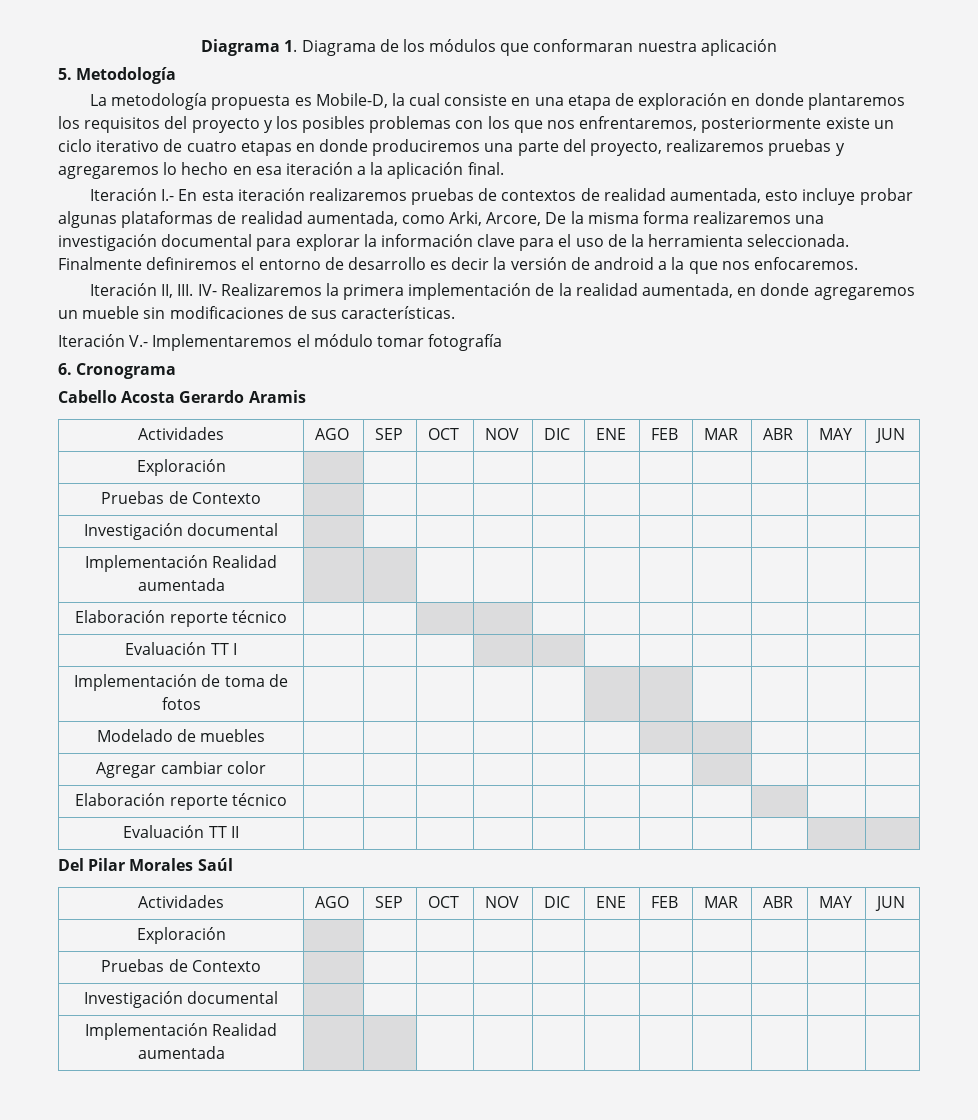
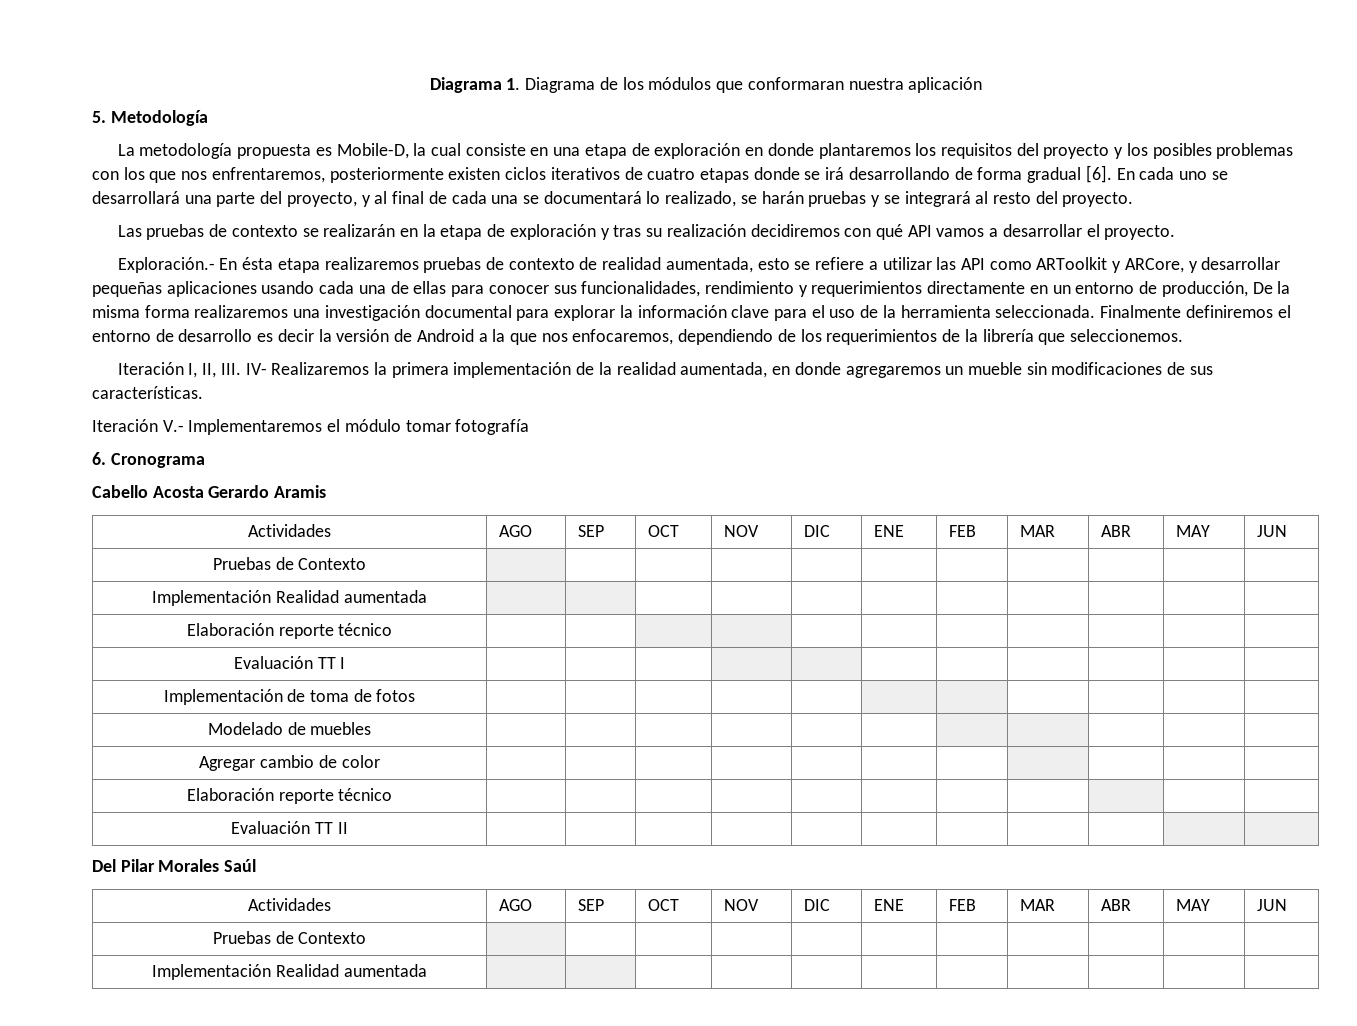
- La metodología propuesta es Mobile-D, la cual consiste en una etapa de exploración en donde plantaremos los requisitos del proyecto y los posibles problemas con los que nos enfrentaremos, posteriormente existe un ciclo iterativo de cuatro etapas en donde produciremos una parte del proyecto, realizaremos pruebas y agregaremos lo hecho en esa iteración a la aplicación final.
- Iteración I.- En esta iteración realizaremos pruebas de contextos de realidad aumentada, esto incluye probar algunas plataformas de realidad aumentada, como Arki, Arcore, De la misma forma realizaremos una investigación documental para explorar la información clave para el uso de la herramienta seleccionada.
+ La metodología propuesta es Mobile-D, la cual consiste en una etapa de exploración en donde plantaremos los requisitos del proyecto y los posibles problemas con los que nos enfrentaremos, posteriormente existen ciclos iterativos de cuatro etapas donde se irá desarrollando de forma gradual [6]. En cada uno se desarrollará una parte del proyecto, y al final de cada una se documentará lo realizado, se harán pruebas y se integrará al resto del proyecto.
+ Las pruebas de contexto se realizarán en la etapa de exploración y tras su realización decidiremos con qué API vamos a desarrollar el proyecto.
+ Exploración.- En ésta etapa realizaremos pruebas de contexto de realidad aumentada, esto se refiere a utilizar las API como ARToolkit y ARCore, y desarrollar pequeñas aplicaciones usando cada una de ellas para conocer sus funcionalidades, rendimiento y requerimientos directamente en un entorno de producción, De la misma forma realizaremos una investigación documental para explorar la información clave para el uso de la herramienta seleccionada.
- Finalmente definiremos el entorno de desarrollo es decir la versión de android a la que nos enfocaremos.
- Iteración II, III. IV- Realizaremos la primera implementación de la realidad aumentada, en donde agregaremos un mueble sin modificaciones de sus características.
+ Finalmente definiremos el entorno de desarrollo es decir la versión de Android a la que nos enfocaremos, dependiendo de los requerimientos de la librería que seleccionemos.
+ Iteración I, II, III. IV- Realizaremos la primera implementación de la realidad aumentada, en donde agregaremos un mueble sin modificaciones de sus características.
  Cabello Acosta Gerardo Aramis
  Actividades | AGO | SEP | OCT | NOV | DIC | ENE | FEB | MAR | ABR | MAY | JUN
- Exploración | | | | | | | | | | |
  Pruebas de Contexto | | | | | | | | | | |
- Investigación documental | | | | | | | | | | |
- Agregar cambiar color | | | | | | | | | | |
+ Agregar cambio de color | | | | | | | | | | |
  Del Pilar Morales Saúl
  Actividades | AGO | SEP | OCT | NOV | DIC | ENE | FEB | MAR | ABR | MAY | JUN
- Exploración | | | | | | | | | | |
  Pruebas de Contexto | | | | | | | | | | |
- Investigación documental | | | | | | | | | | |

